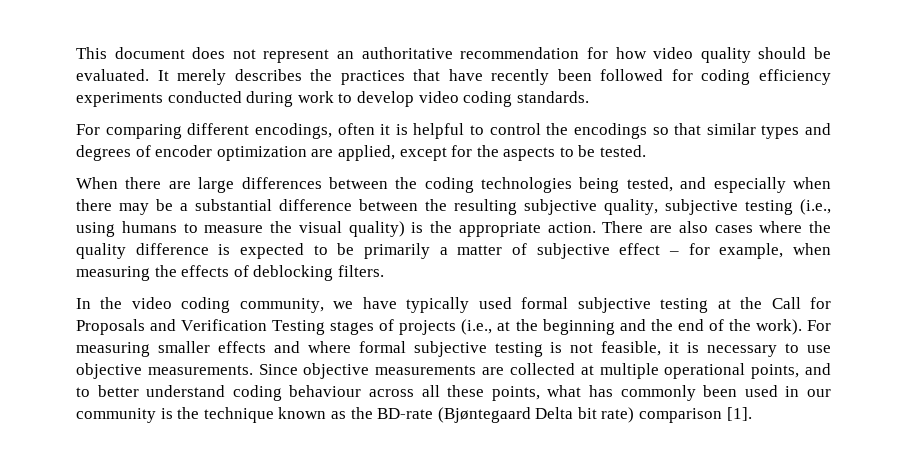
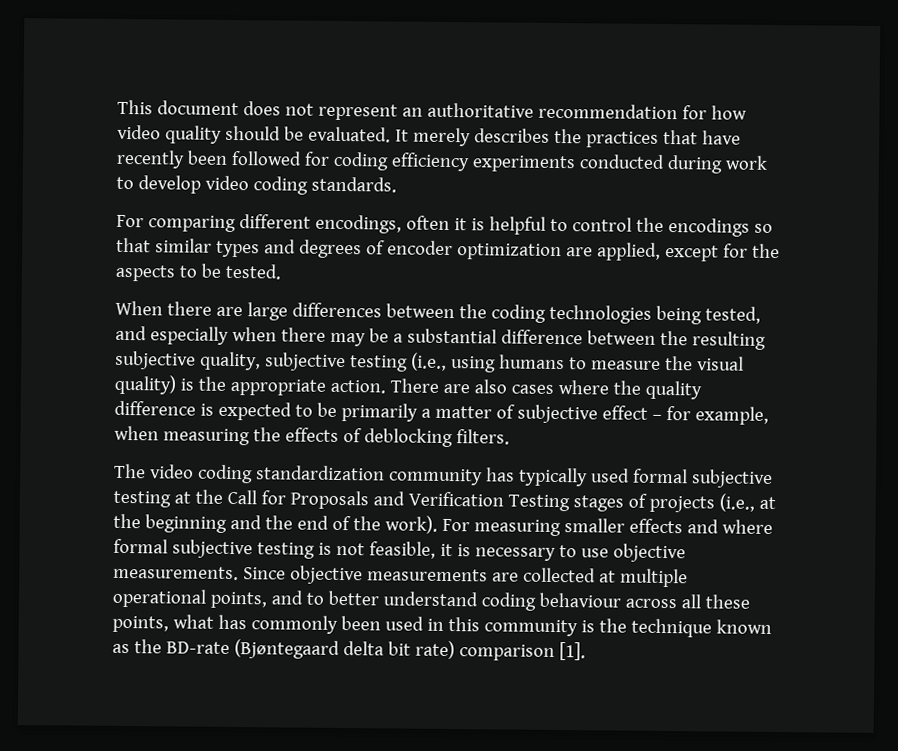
- In the video coding community, we have typically used formal subjective testing at the Call for Proposals and Verification Testing stages of projects (i.e., at the beginning and the end of the work).
+ The video coding standardization community has typically used formal subjective testing at the Call for Proposals and Verification Testing stages of projects (i.e., at the beginning and the end of the work).
- Since objective measurements are collected at multiple operational points, and to better understand coding behaviour across all these points, what has commonly been used in our community is the technique known as the BD-rate (Bjøntegaard Delta bit rate) comparison [1].
+ Since objective measurements are collected at multiple operational points, and to better understand coding behaviour across all these points, what has commonly been used in this community is the technique known as the BD-rate (Bjøntegaard delta bit rate) comparison [1].

